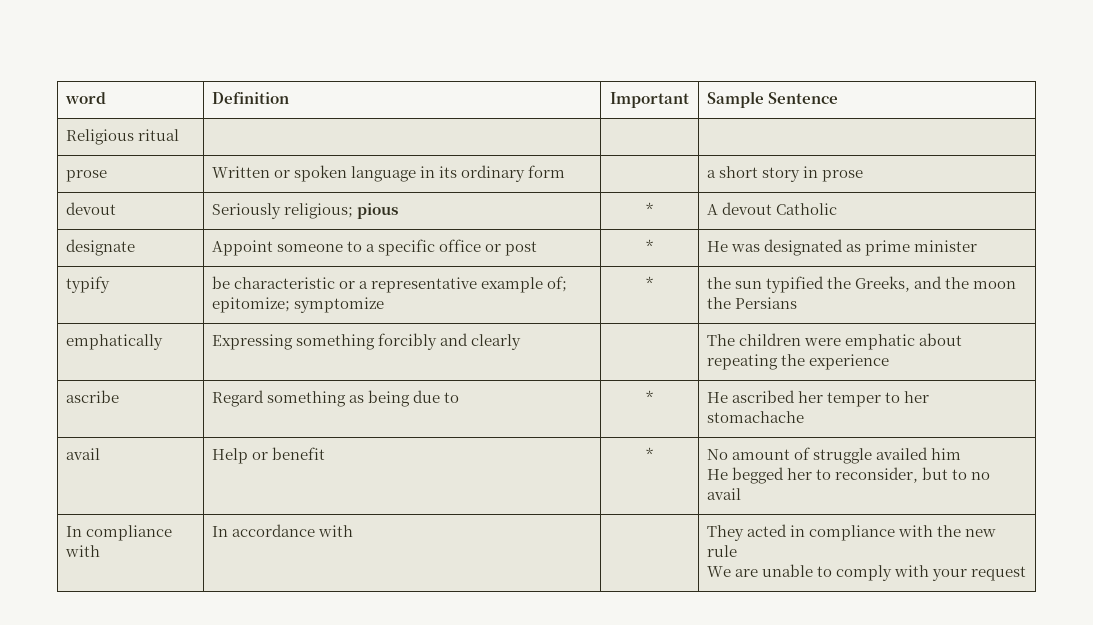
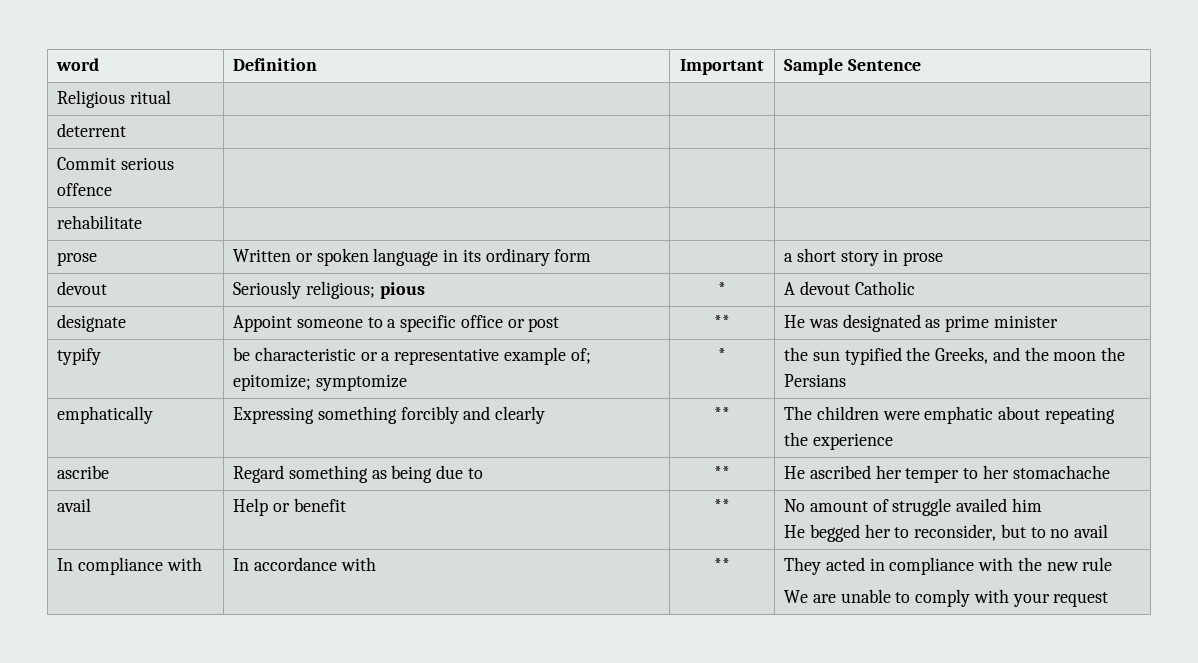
+ deterrent | | |
+ Commit serious offence | | |
+ rehabilitate | | |
- designate | Appoint someone to a specific office or post | * | He was designated as prime minister
+ designate | Appoint someone to a specific office or post | ** | He was designated as prime minister
- emphatically | Expressing something forcibly and clearly | | The children were emphatic about repeating the experience
+ emphatically | Expressing something forcibly and clearly | ** | The children were emphatic about repeating the experience
- ascribe | Regard something as being due to | * | He ascribed her temper to her stomachache
+ ascribe | Regard something as being due to | ** | He ascribed her temper to her stomachache
- avail | Help or benefit | * | No amount of struggle availed him
+ avail | Help or benefit | ** | No amount of struggle availed him
- In compliance with | In accordance with | | They acted in compliance with the new rule
+ In compliance with | In accordance with | ** | They acted in compliance with the new rule

